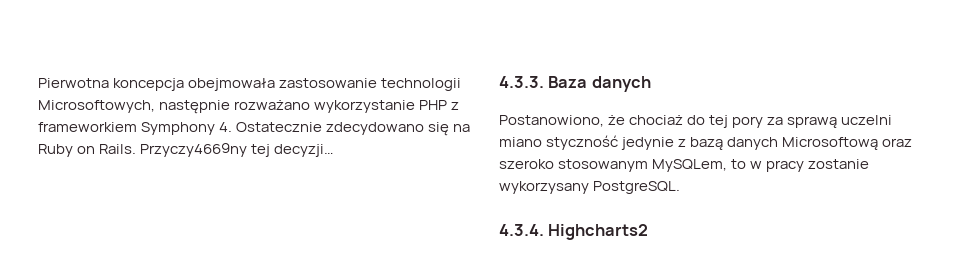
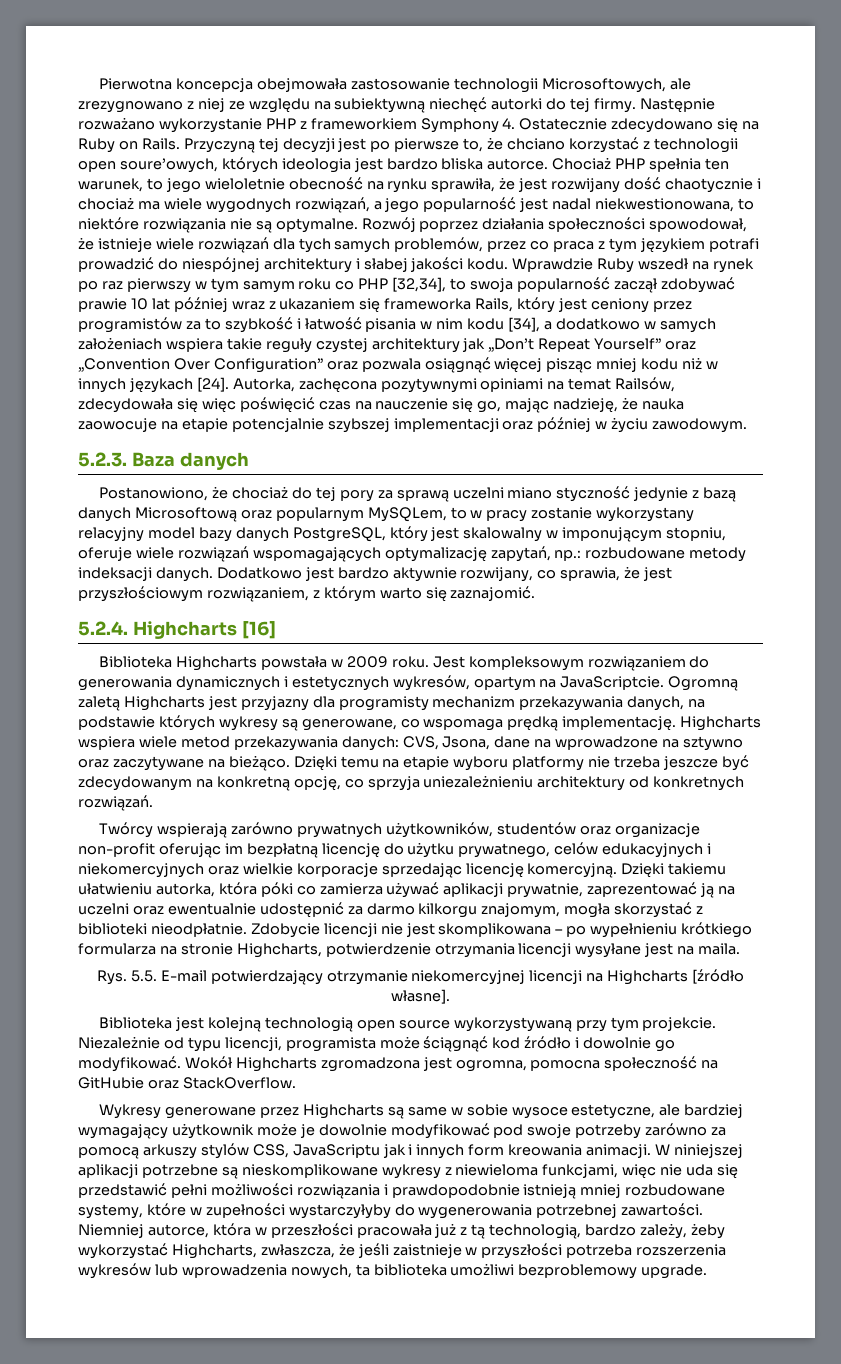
- Pierwotna koncepcja obejmowała zastosowanie technologii Microsoftowych, następnie rozważano wykorzystanie PHP z frameworkiem Symphony 4. Ostatecznie zdecydowano się na Ruby on Rails.
+ Pierwotna koncepcja obejmowała zastosowanie technologii Microsoftowych, ale zrezygnowano z niej ze względu na subiektywną niechęć autorki do tej firmy. Następnie rozważano wykorzystanie PHP z frameworkiem Symphony 4. Ostatecznie zdecydowano się na Ruby on Rails.
- Przyczy4669ny tej decyzji…
- 4.3.3. Baza danych
+ Przyczyną tej decyzji jest po pierwsze to, że chciano korzystać z technologii open soure’owych, których ideologia jest bardzo bliska autorce. Chociaż PHP spełnia ten warunek, to jego wieloletnie obecność na rynku sprawiła, że jest rozwijany dość chaotycznie i chociaż ma wiele wygodnych rozwiązań, a jego popularność jest nadal niekwestionowana, to niektóre rozwiązania nie są optymalne. Rozwój poprzez działania społeczności spowodował, że istnieje wiele rozwiązań dla tych samych problemów, przez co praca z tym językiem potrafi prowadzić do niespójnej architektury i słabej jakości kodu. Wprawdzie Ruby wszedł na rynek po raz pierwszy w tym samym roku co PHP [32,34], to swoja popularność zaczął zdobywać prawie 10 lat później wraz z ukazaniem się frameworka Rails, który jest ceniony przez programistów za to szybkość i łatwość pisania w nim kodu [34], a dodatkowo w samych założeniach wspiera takie reguły czystej architektury jak „Don’t Repeat Yourself” oraz „Convention Over Configuration” oraz pozwala osiągnąć więcej pisząc mniej kodu niż w innych językach [24]. Autorka, zachęcona pozytywnymi opiniami na temat Railsów, zdecydowała się więc poświęcić czas na nauczenie się go, mając nadzieję, że nauka zaowocuje na etapie potencjalnie szybszej implementacji oraz później w życiu zawodowym.
+ 5.2.3. Baza danych
- Postanowiono, że chociaż do tej pory za sprawą uczelni miano styczność jedynie z bazą danych Microsoftową oraz szeroko stosowanym MySQLem, to w pracy zostanie wykorzysany PostgreSQL.
- 4.3.4. Highcharts2
+ Postanowiono, że chociaż do tej pory za sprawą uczelni miano styczność jedynie z bazą danych Microsoftową oraz popularnym MySQLem, to w pracy zostanie wykorzystany relacyjny model bazy danych PostgreSQL, który jest skalowalny w imponującym stopniu, oferuje wiele rozwiązań wspomagających optymalizację zapytań, np.: rozbudowane metody indeksacji danych. Dodatkowo jest bardzo aktywnie rozwijany, co sprawia, że jest przyszłościowym rozwiązaniem, z którym warto się zaznajomić.
+ 5.2.4. Highcharts [16]
+ Biblioteka Highcharts powstała w 2009 roku. Jest kompleksowym rozwiązaniem do generowania dynamicznych i estetycznych wykresów, opartym na JavaScriptcie. Ogromną zaletą Highcharts jest przyjazny dla programisty mechanizm przekazywania danych, na podstawie których wykresy są generowane, co wspomaga prędką implementację. Highcharts wspiera wiele metod przekazywania danych: CVS, Jsona, dane na wprowadzone na sztywno oraz zaczytywane na bieżąco. Dzięki temu na etapie wyboru platformy nie trzeba jeszcze być zdecydowanym na konkretną opcję, co sprzyja uniezależnieniu architektury od konkretnych rozwiązań.
+ Twórcy wspierają zarówno prywatnych użytkowników, studentów oraz organizacje non-profit oferując im bezpłatną licencję do użytku prywatnego, celów edukacyjnych i niekomercyjnych oraz wielkie korporacje sprzedając licencję komercyjną. Dzięki takiemu ułatwieniu autorka, która póki co zamierza używać aplikacji prywatnie, zaprezentować ją na uczelni oraz ewentualnie udostępnić za darmo kilkorgu znajomym, mogła skorzystać z biblioteki nieodpłatnie. Zdobycie licencji nie jest skomplikowana – po wypełnieniu krótkiego formularza na stronie Highcharts, potwierdzenie otrzymania licencji wysyłane jest na maila.
+ Rys. 5.5. E-mail potwierdzający otrzymanie niekomercyjnej licencji na Highcharts [źródło własne].
+ Biblioteka jest kolejną technologią open source wykorzystywaną przy tym projekcie. Niezależnie od typu licencji, programista może ściągnąć kod źródło i dowolnie go modyfikować. Wokół Highcharts zgromadzona jest ogromna, pomocna społeczność na GitHubie oraz StackOverflow.
+ Wykresy generowane przez Highcharts są same w sobie wysoce estetyczne, ale bardziej wymagający użytkownik może je dowolnie modyfikować pod swoje potrzeby zarówno za pomocą arkuszy stylów CSS, JavaScriptu jak i innych form kreowania animacji. W niniejszej aplikacji potrzebne są nieskomplikowane wykresy z niewieloma funkcjami, więc nie uda się przedstawić pełni możliwości rozwiązania i prawdopodobnie istnieją mniej rozbudowane systemy, które w zupełności wystarczyłyby do wygenerowania potrzebnej zawartości. Niemniej autorce, która w przeszłości pracowała już z tą technologią, bardzo zależy, żeby wykorzystać Highcharts, zwłaszcza, że jeśli zaistnieje w przyszłości potrzeba rozszerzenia wykresów lub wprowadzenia nowych, ta biblioteka umożliwi bezproblemowy upgrade.

